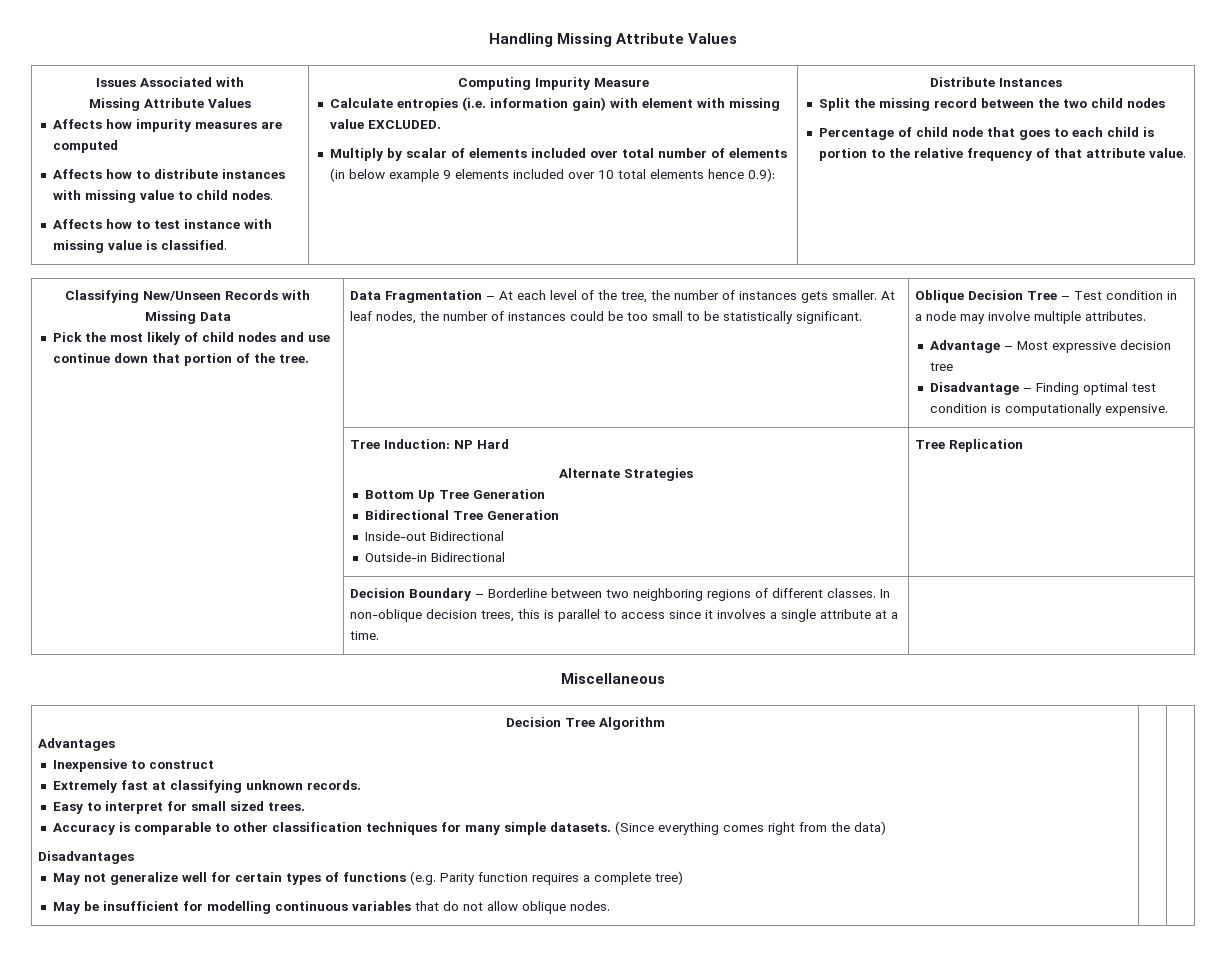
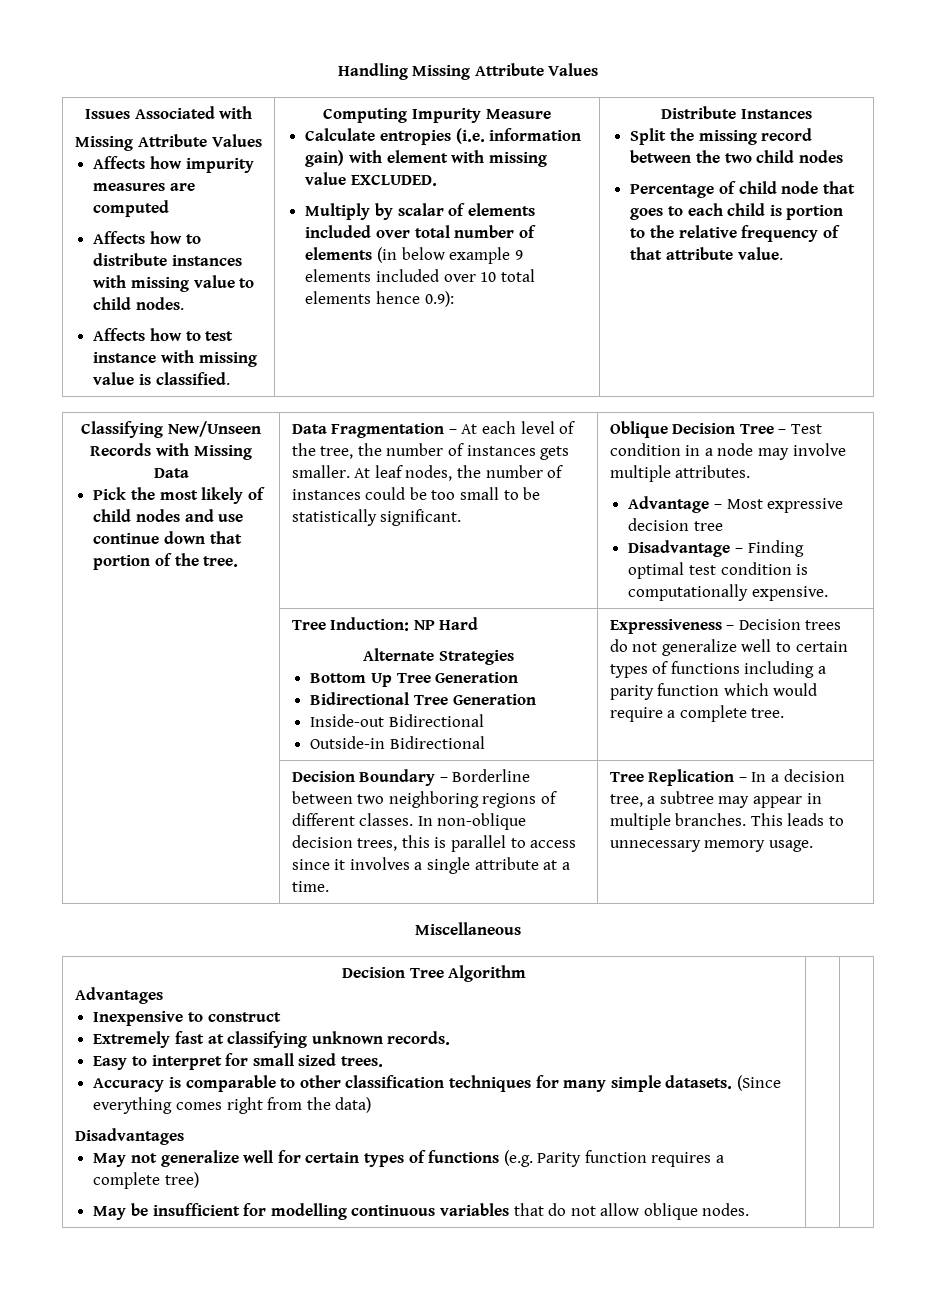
  | Tree Induction: NP Hard
  Alternate Strategies
  Bottom Up Tree Generation
  Bidirectional Tree Generation
  Inside-out Bidirectional
- Outside-in Bidirectional | Tree Replication
+ Outside-in Bidirectional | Expressiveness – Decision trees do not generalize well to certain types of functions including a parity function which would require a complete tree.
+ Tree Replication – In a decision tree, a subtree may appear in multiple branches. This leads to unnecessary memory usage.

